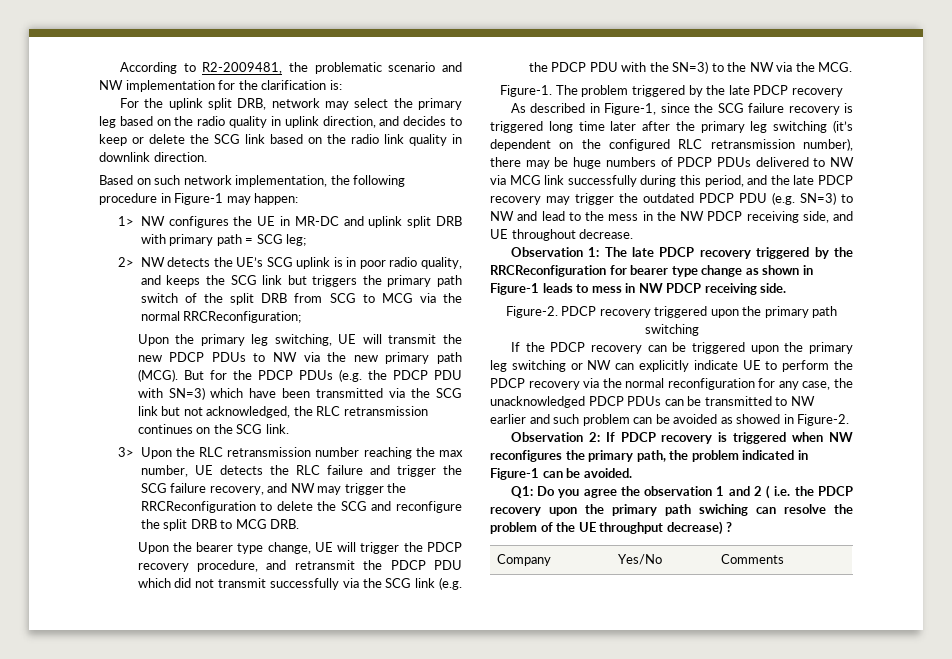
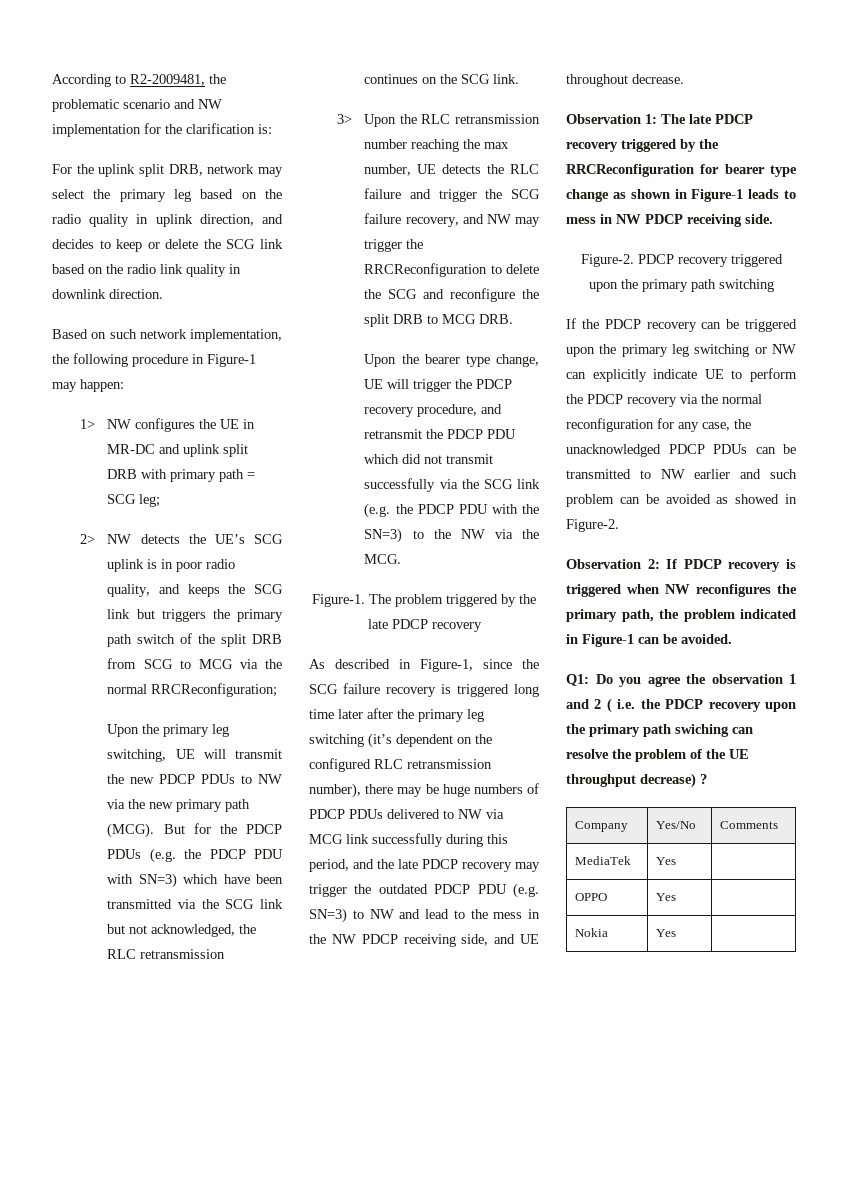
+ MediaTek | Yes |
+ OPPO | Yes |
+ Nokia | Yes |

